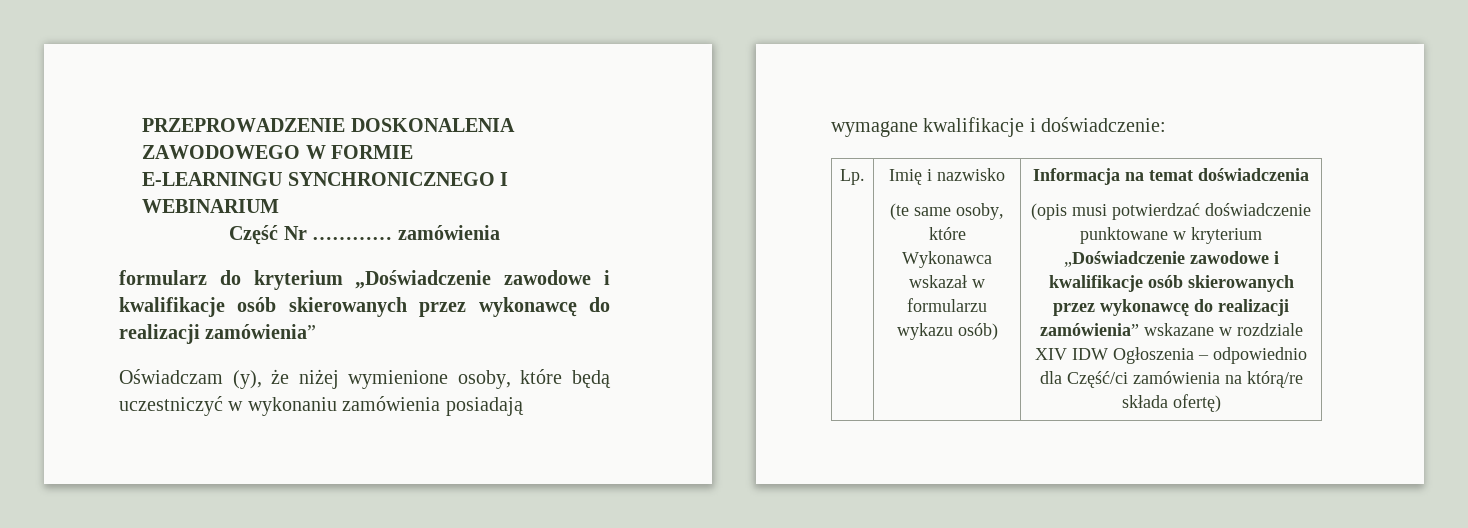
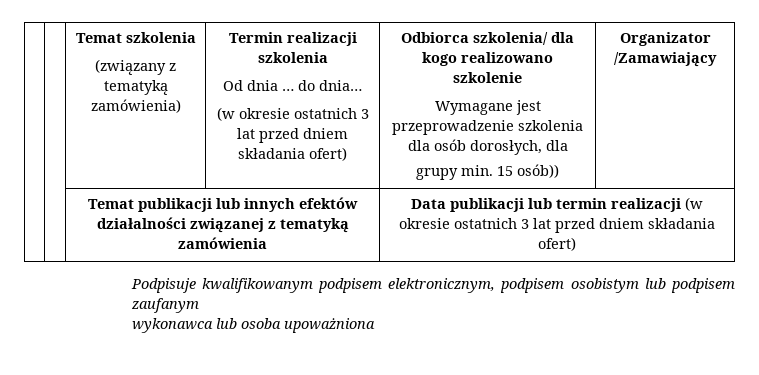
- PRZEPROWADZENIE DOSKONALENIA ZAWODOWEGO W FORMIE
- E-LEARNINGU SYNCHRONICZNEGO I WEBINARIUM
- Część Nr ………… zamówienia
- formularz do kryterium „Doświadczenie zawodowe i kwalifikacje osób skierowanych przez wykonawcę do realizacji zamówienia”
- Oświadczam (y), że niżej wymienione osoby, które będą uczestniczyć w wykonaniu zamówienia posiadają wymagane kwalifikacje i doświadczenie:
- Lp. | Imię i nazwisko
- (te same osoby, które Wykonawca wskazał w formularzu wykazu osób) | Informacja na temat doświadczenia
- (opis musi potwierdzać doświadczenie punktowane w kryterium „Doświadczenie zawodowe i kwalifikacje osób skierowanych przez wykonawcę do realizacji zamówienia” wskazane w rozdziale XIV IDW Ogłoszenia – odpowiednio dla Część/ci zamówienia na którą/re składa ofertę)
+ Temat szkolenia
+ (związany z tematyką zamówienia) | Termin realizacji szkolenia
+ Od dnia … do dnia…
+ (w okresie ostatnich 3 lat przed dniem składania ofert) | Odbiorca szkolenia/ dla kogo realizowano szkolenie
+ Wymagane jest przeprowadzenie szkolenia dla osób dorosłych, dla
+ grupy min. 15 osób)) | Organizator /Zamawiający
+ | | Temat publikacji lub innych efektów działalności związanej z tematyką zamówienia | Data publikacji lub termin realizacji (w okresie ostatnich 3 lat przed dniem składania ofert)
+ Podpisuje kwalifikowanym podpisem elektronicznym, podpisem osobistym lub podpisem zaufanym
+ wykonawca lub osoba upoważniona

